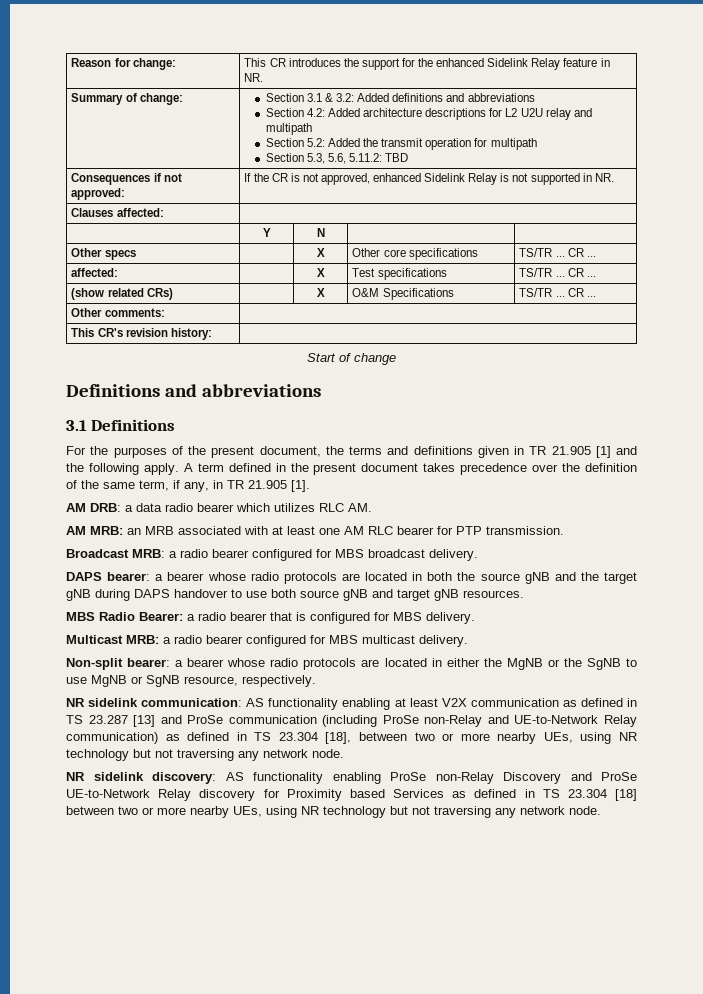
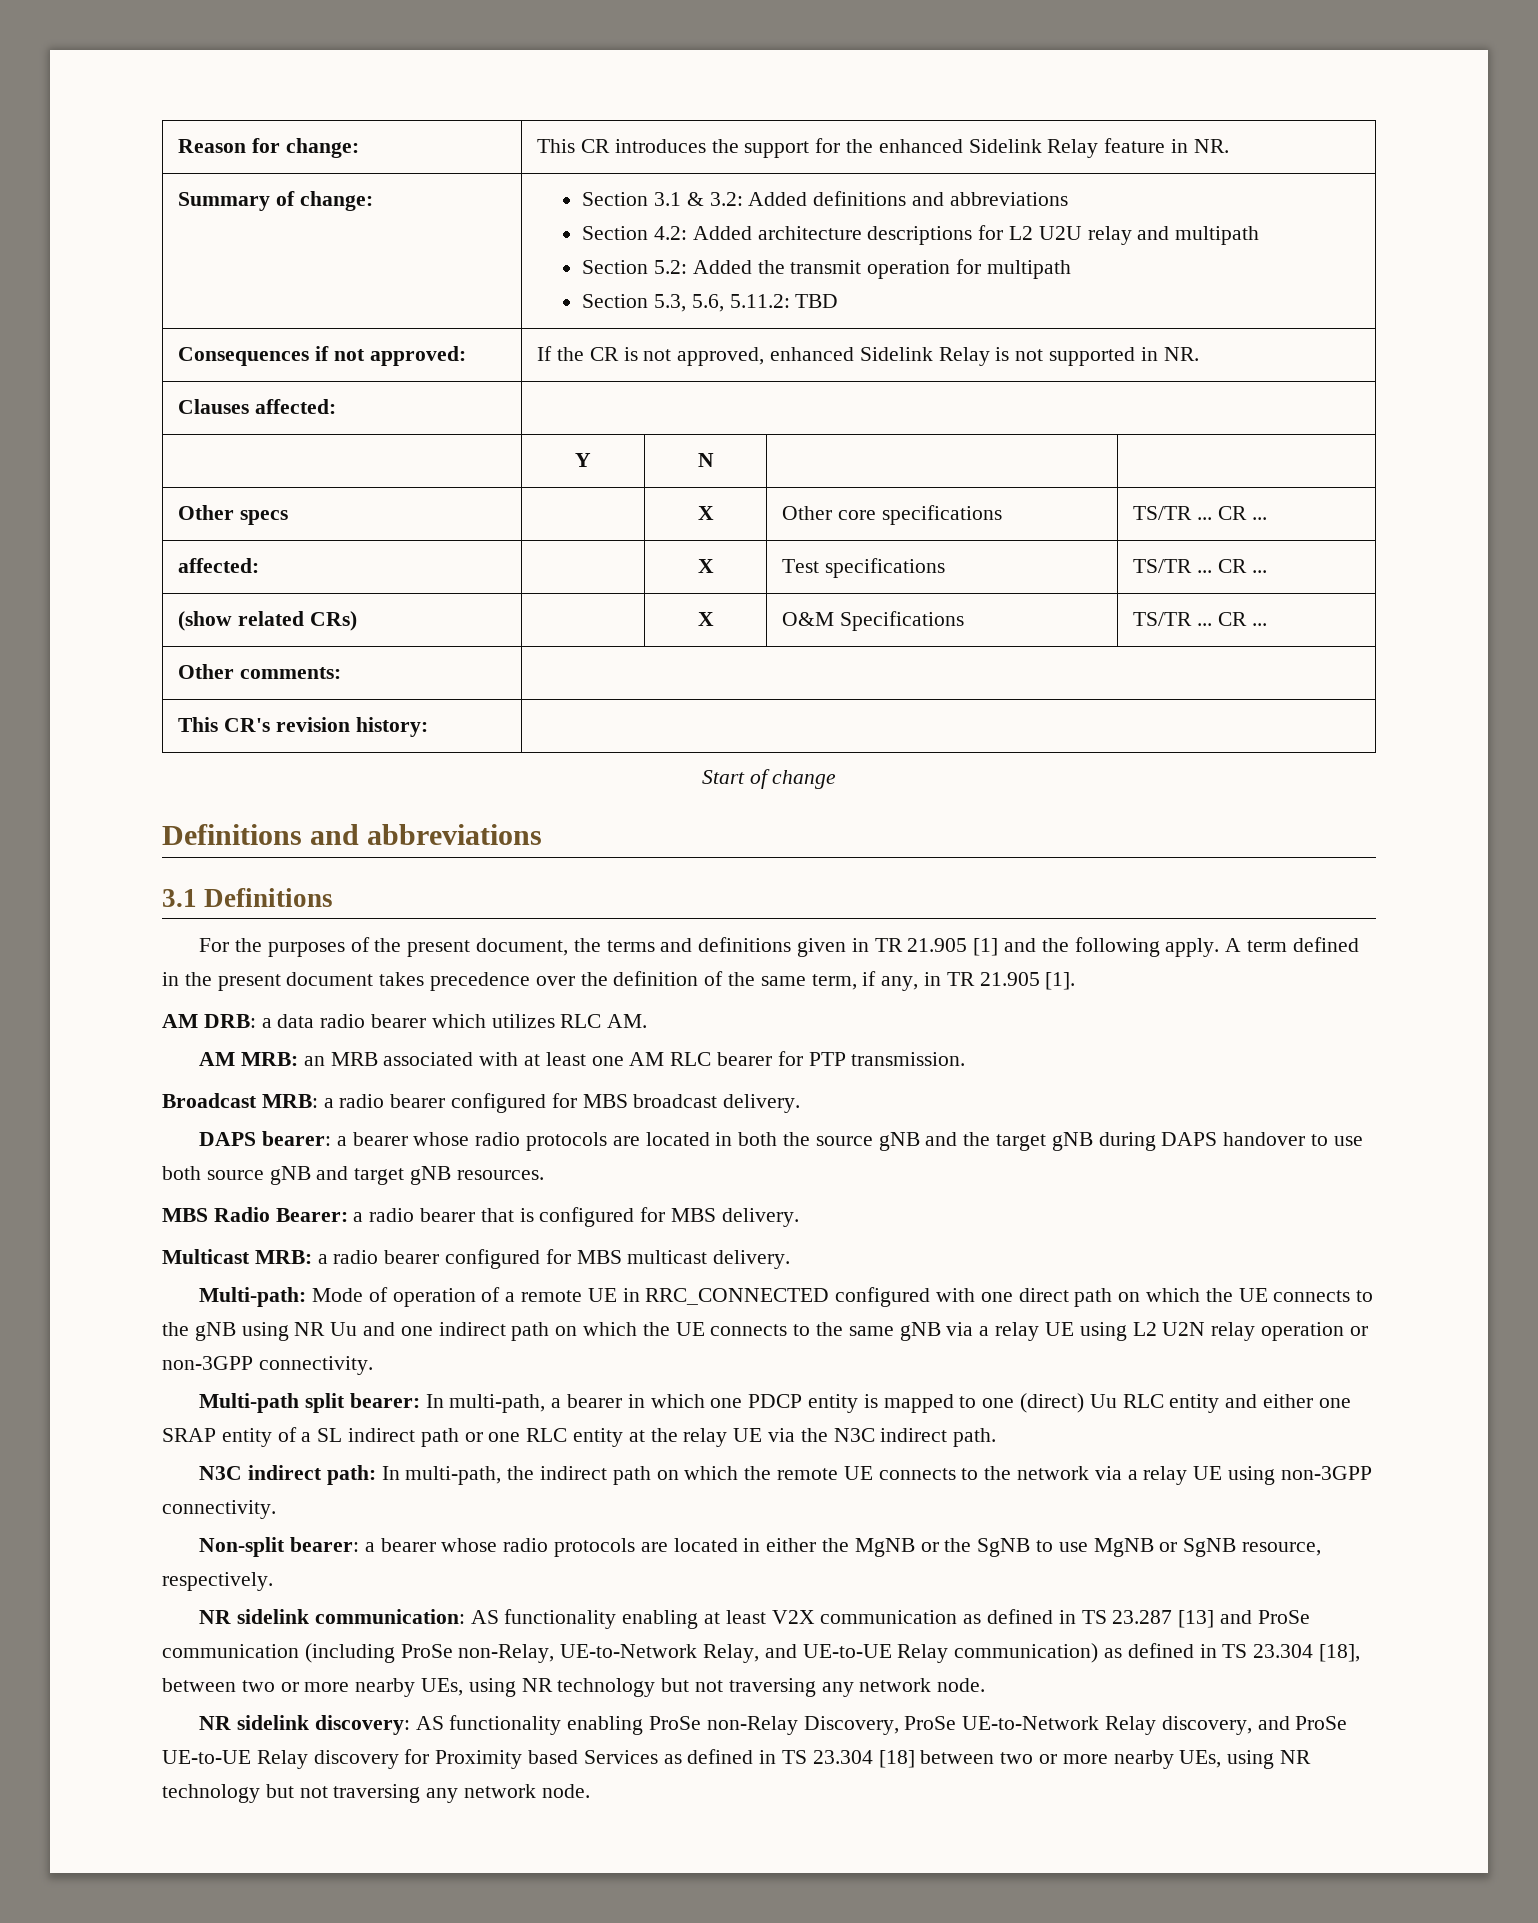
+ Multi-path: Mode of operation of a remote UE in RRC_CONNECTED configured with one direct path on which the UE connects to the gNB using NR Uu and one indirect path on which the UE connects to the same gNB via a relay UE using L2 U2N relay operation or non-3GPP connectivity.
+ Multi-path split bearer: In multi-path, a bearer in which one PDCP entity is mapped to one (direct) Uu RLC entity and either one SRAP entity of a SL indirect path or one RLC entity at the relay UE via the N3C indirect path.
+ N3C indirect path: In multi-path, the indirect path on which the remote UE connects to the network via a relay UE using non-3GPP connectivity.
- NR sidelink communication: AS functionality enabling at least V2X communication as defined in TS 23.287 [13] and ProSe communication (including ProSe non-Relay and UE-to-Network Relay communication) as defined in TS 23.304 [18], between two or more nearby UEs, using NR technology but not traversing any network node.
+ NR sidelink communication: AS functionality enabling at least V2X communication as defined in TS 23.287 [13] and ProSe communication (including ProSe non-Relay, UE-to-Network Relay, and UE-to-UE Relay communication) as defined in TS 23.304 [18], between two or more nearby UEs, using NR technology but not traversing any network node.
- NR sidelink discovery: AS functionality enabling ProSe non-Relay Discovery and ProSe UE-to-Network Relay discovery for Proximity based Services as defined in TS 23.304 [18] between two or more nearby UEs, using NR technology but not traversing any network node.
+ NR sidelink discovery: AS functionality enabling ProSe non-Relay Discovery, ProSe UE-to-Network Relay discovery, and ProSe UE-to-UE Relay discovery for Proximity based Services as defined in TS 23.304 [18] between two or more nearby UEs, using NR technology but not traversing any network node.

